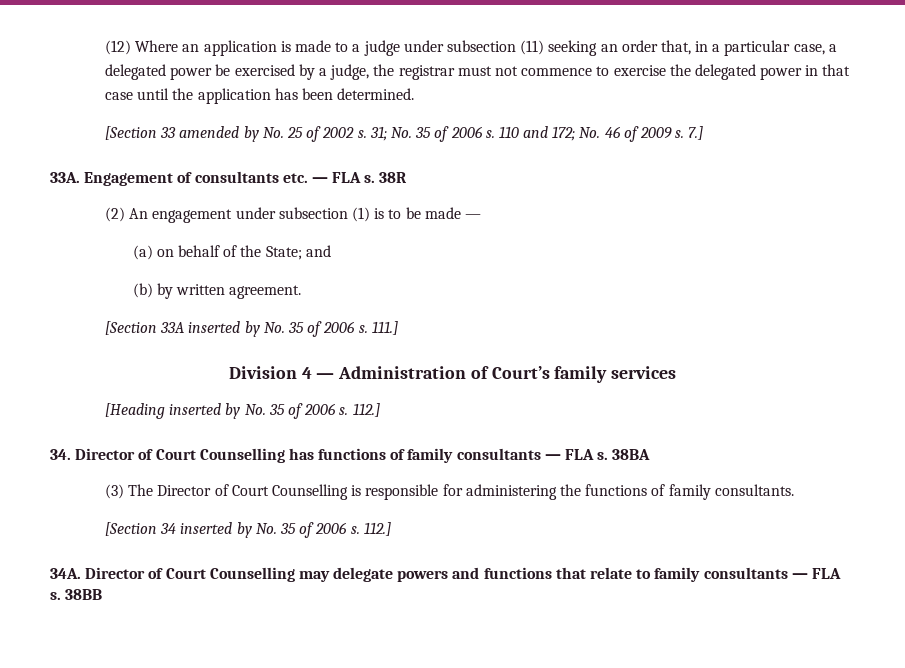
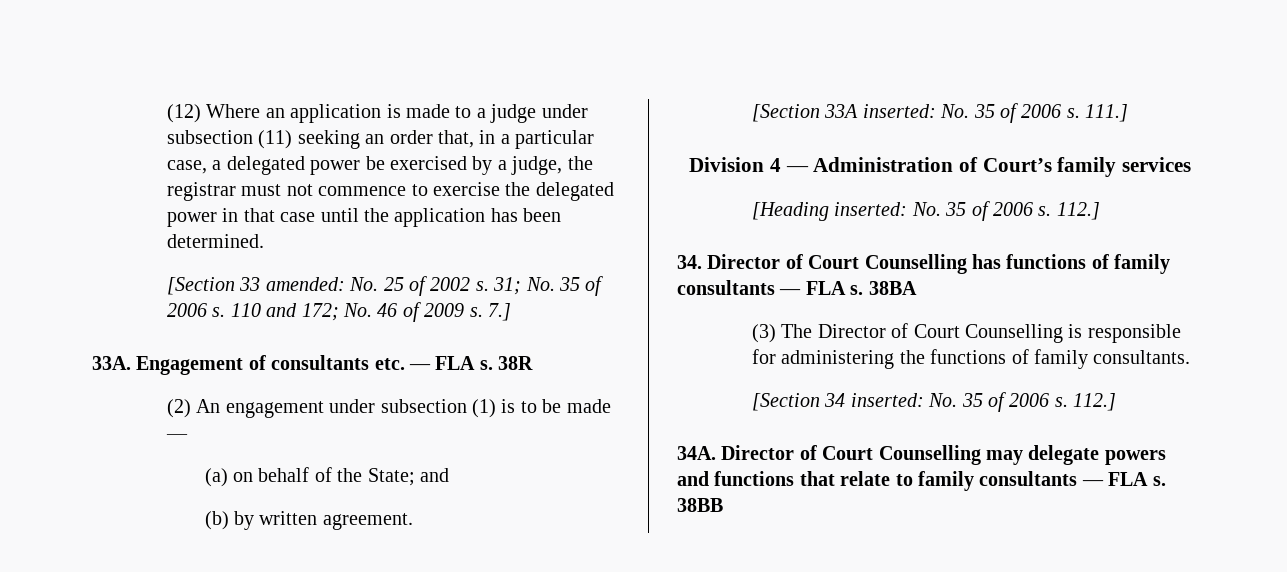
- [Section 33 amended by No. 25 of 2002 s.
+ [Section 33 amended: No. 25 of 2002 s.
- [Section 33A inserted by No. 35 of 2006 s.
+ [Section 33A inserted: No. 35 of 2006 s.
- [Heading inserted by No. 35 of 2006 s.
+ [Heading inserted: No. 35 of 2006 s.
- [Section 34 inserted by No. 35 of 2006 s.
+ [Section 34 inserted: No. 35 of 2006 s.

